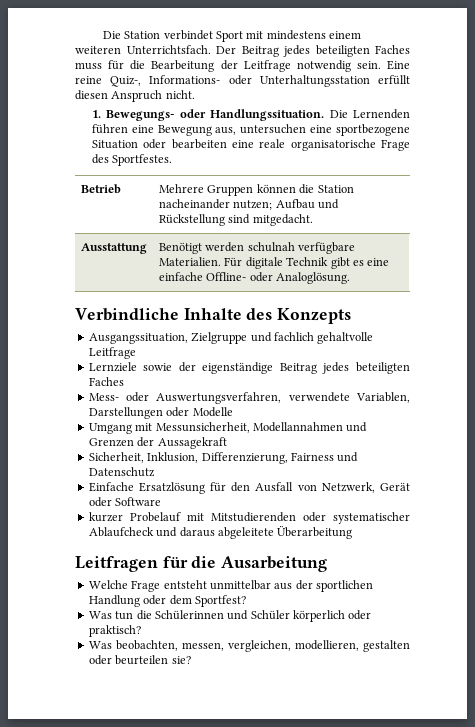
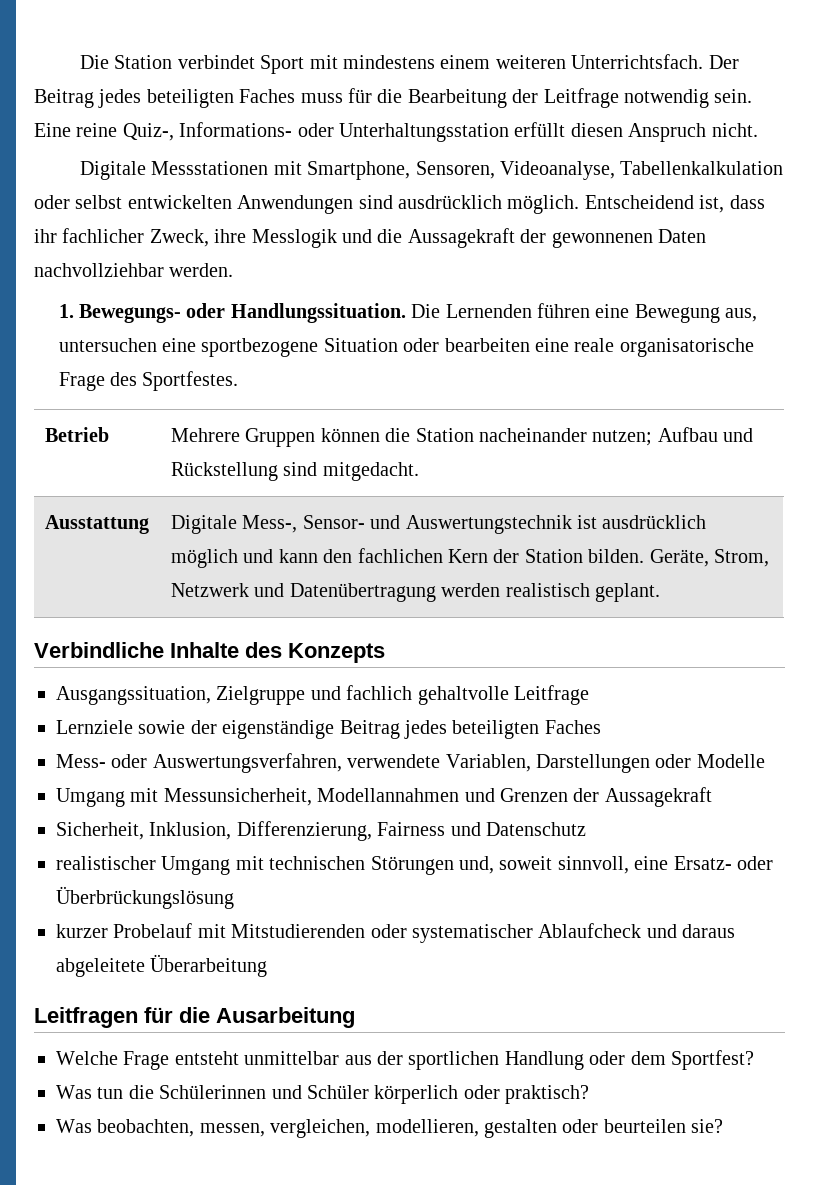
+ Digitale Messstationen mit Smartphone, Sensoren, Videoanalyse, Tabellenkalkulation oder selbst entwickelten Anwendungen sind ausdrücklich möglich. Entscheidend ist, dass ihr fachlicher Zweck, ihre Messlogik und die Aussagekraft der gewonnenen Daten nachvollziehbar werden.
- Ausstattung | Benötigt werden schulnah verfügbare Materialien. Für digitale Technik gibt es eine einfache Offline- oder Analoglösung.
+ Ausstattung | Digitale Mess-, Sensor- und Auswertungstechnik ist ausdrücklich möglich und kann den fachlichen Kern der Station bilden. Geräte, Strom, Netzwerk und Datenübertragung werden realistisch geplant.
- Einfache Ersatzlösung für den Ausfall von Netzwerk, Gerät oder Software
+ realistischer Umgang mit technischen Störungen und, soweit sinnvoll, eine Ersatz- oder Überbrückungslösung

